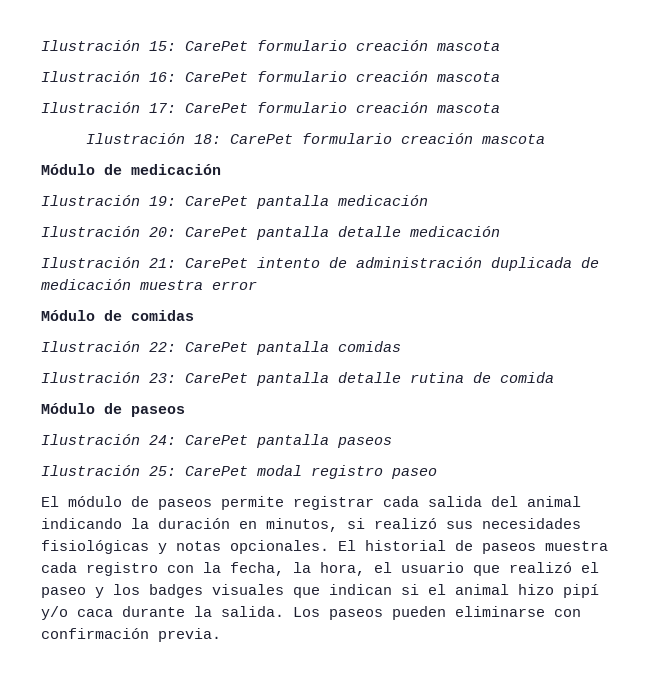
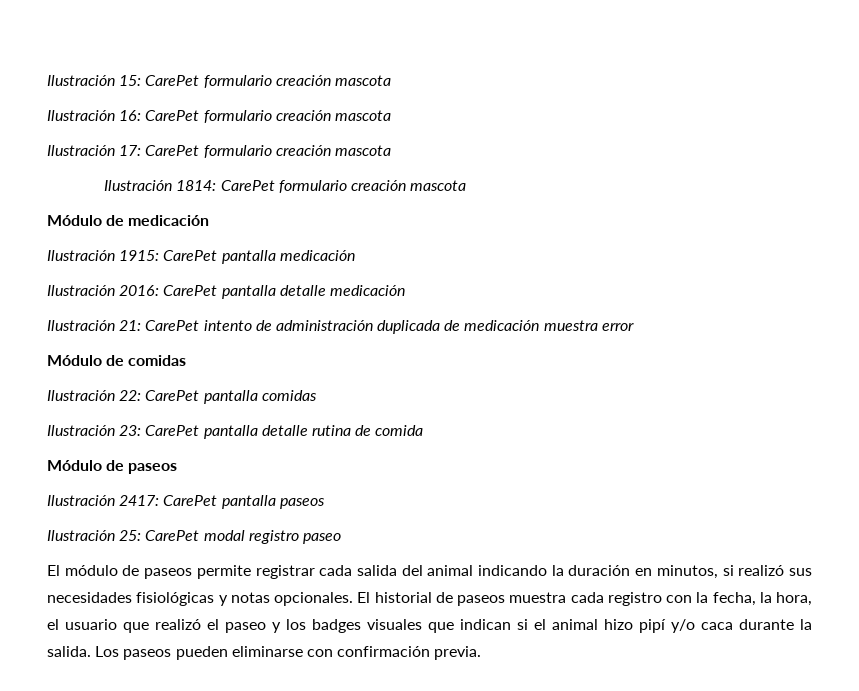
- Ilustración 18: CarePet formulario creación mascota
+ Ilustración 1814: CarePet formulario creación mascota
- Ilustración 19: CarePet pantalla medicación
+ Ilustración 1915: CarePet pantalla medicación
- Ilustración 20: CarePet pantalla detalle medicación
+ Ilustración 2016: CarePet pantalla detalle medicación
- Ilustración 24: CarePet pantalla paseos
+ Ilustración 2417: CarePet pantalla paseos

